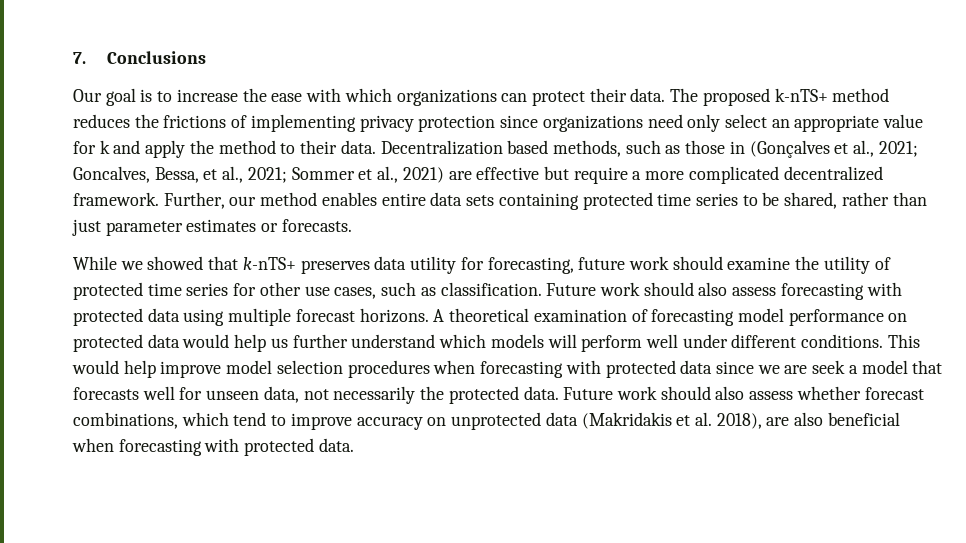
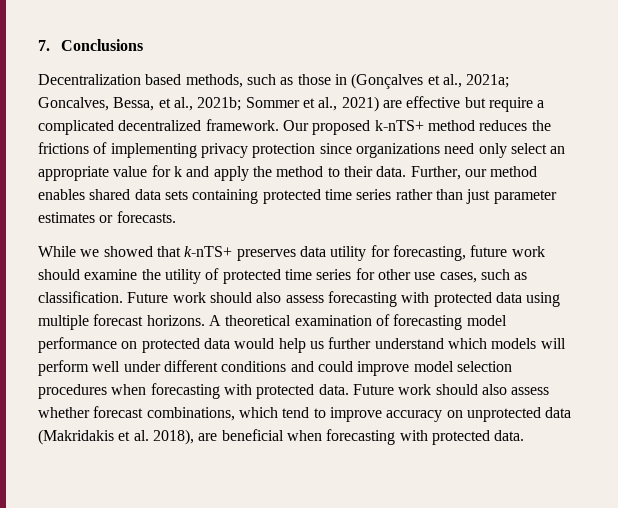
- Our goal is to increase the ease with which organizations can protect their data. The proposed k-nTS+ method reduces the frictions of implementing privacy protection since organizations need only select an appropriate value for k and apply the method to their data.
+ Decentralization based methods, such as those in (Gonçalves et al., 2021a; Goncalves, Bessa, et al., 2021b; Sommer et al., 2021) are effective but require a complicated decentralized framework. Our proposed k-nTS+ method reduces the frictions of implementing privacy protection since organizations need only select an appropriate value for k and apply the method to their data.
- Decentralization based methods, such as those in (Gonçalves et al., 2021; Goncalves, Bessa, et al., 2021; Sommer et al., 2021) are effective but require a more complicated decentralized framework.
- Further, our method enables entire data sets containing protected time series to be shared, rather than just parameter estimates or forecasts.
+ Further, our method enables shared data sets containing protected time series rather than just parameter estimates or forecasts.
- A theoretical examination of forecasting model performance on protected data would help us further understand which models will perform well under different conditions. This would help improve model selection procedures when forecasting with protected data since we are seek a model that forecasts well for unseen data, not necessarily the protected data.
+ A theoretical examination of forecasting model performance on protected data would help us further understand which models will perform well under different conditions and could improve model selection procedures when forecasting with protected data.
- Future work should also assess whether forecast combinations, which tend to improve accuracy on unprotected data (Makridakis et al. 2018), are also beneficial when forecasting with protected data.
+ Future work should also assess whether forecast combinations, which tend to improve accuracy on unprotected data (Makridakis et al. 2018), are beneficial when forecasting with protected data.

